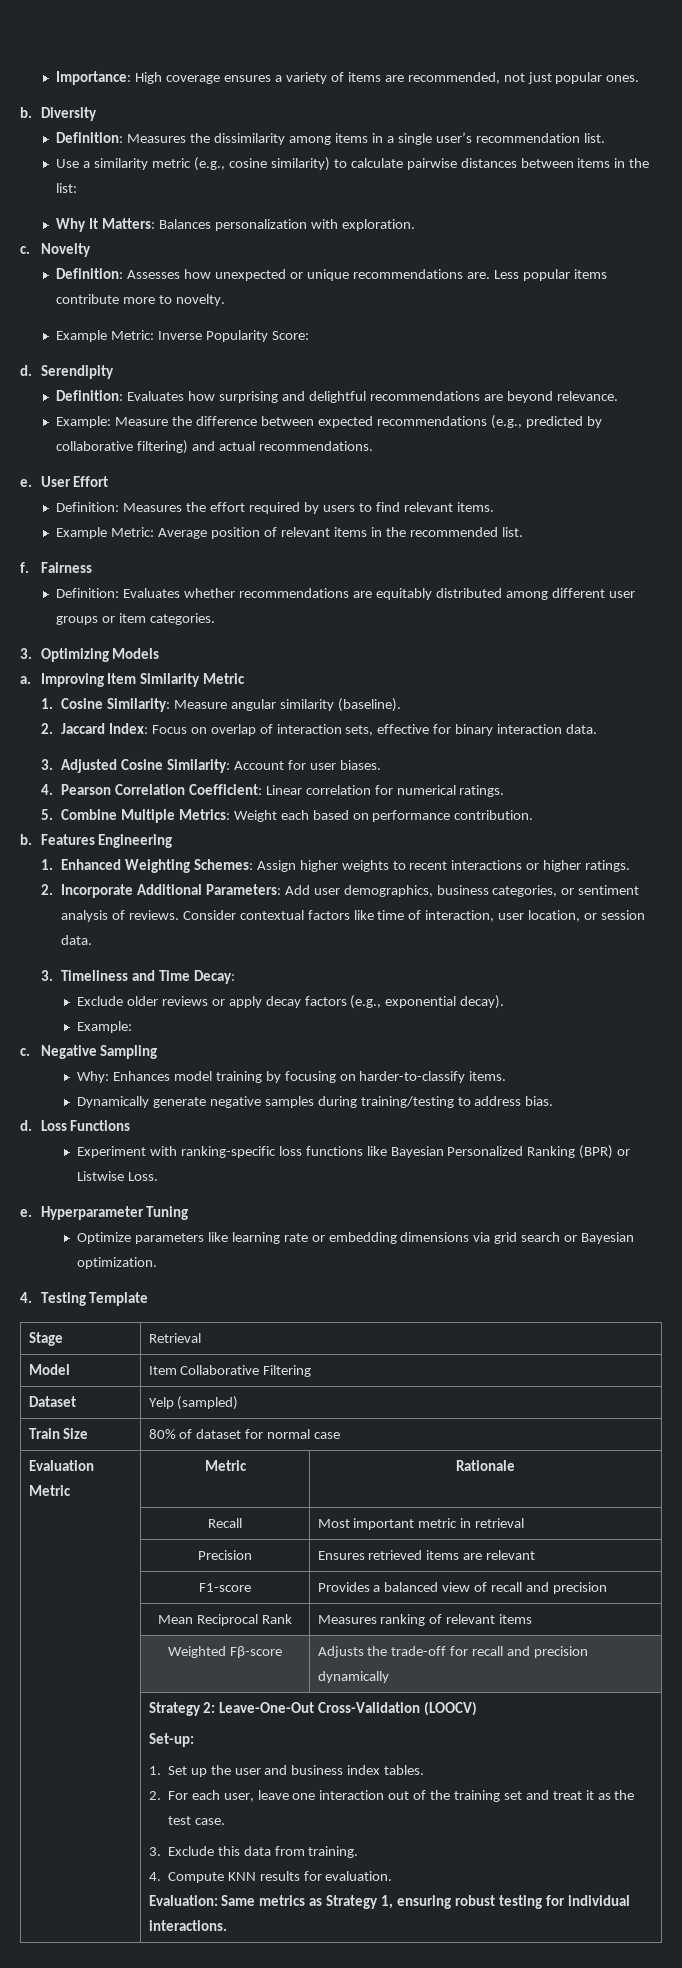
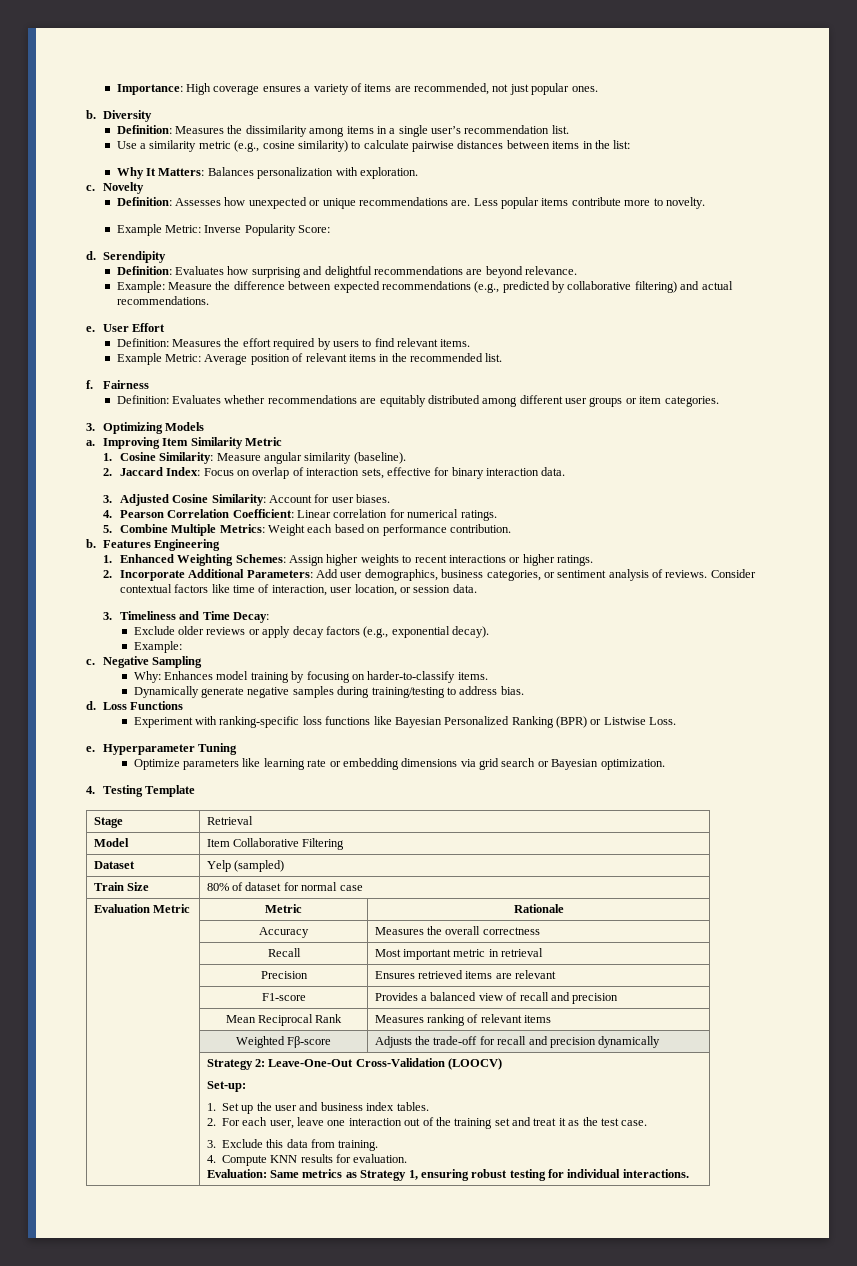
+ | Accuracy | Measures the overall correctness

